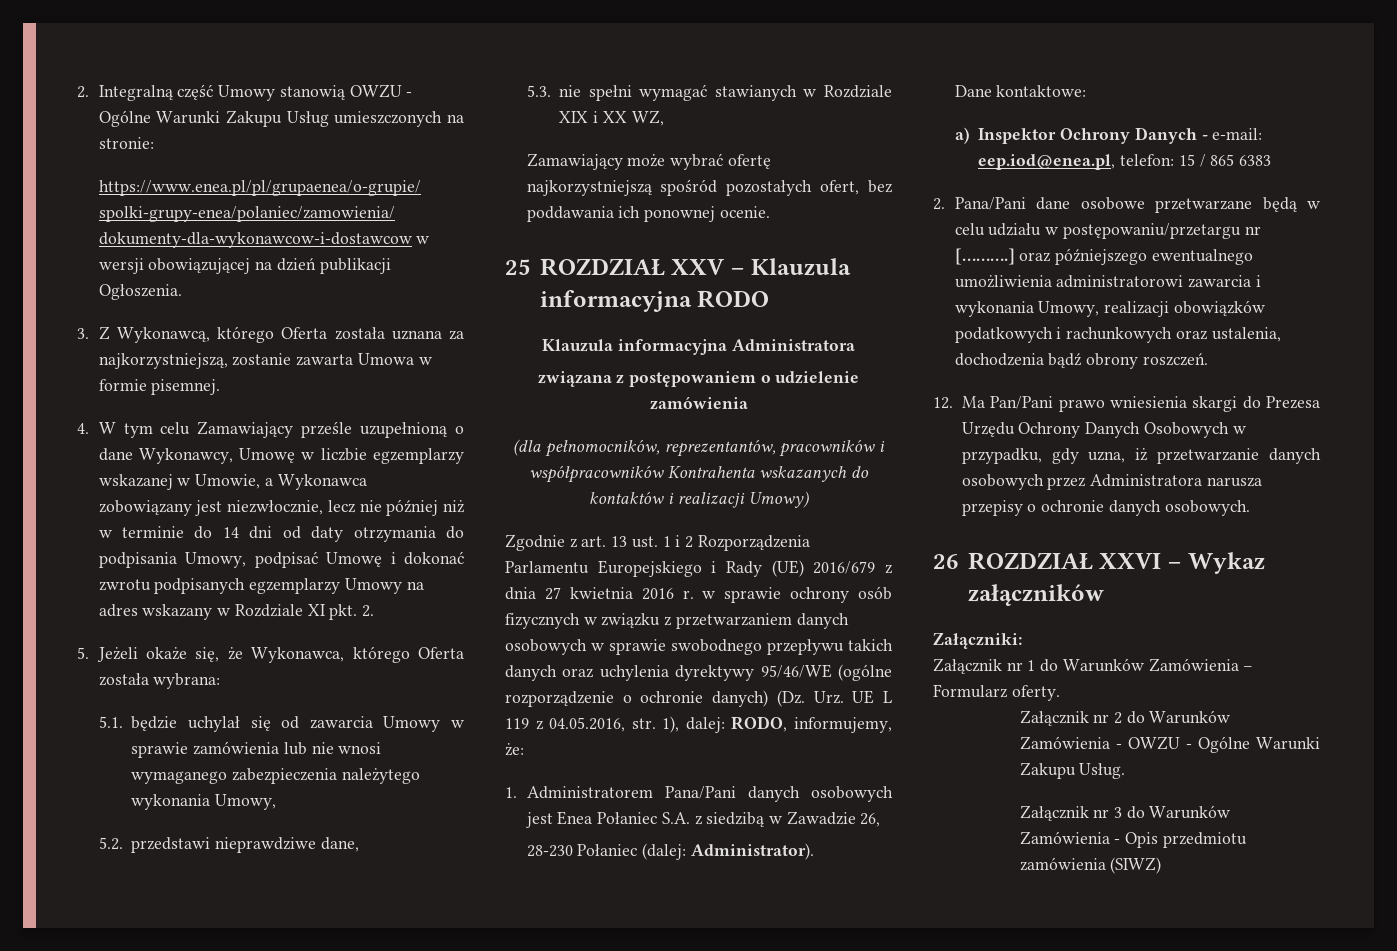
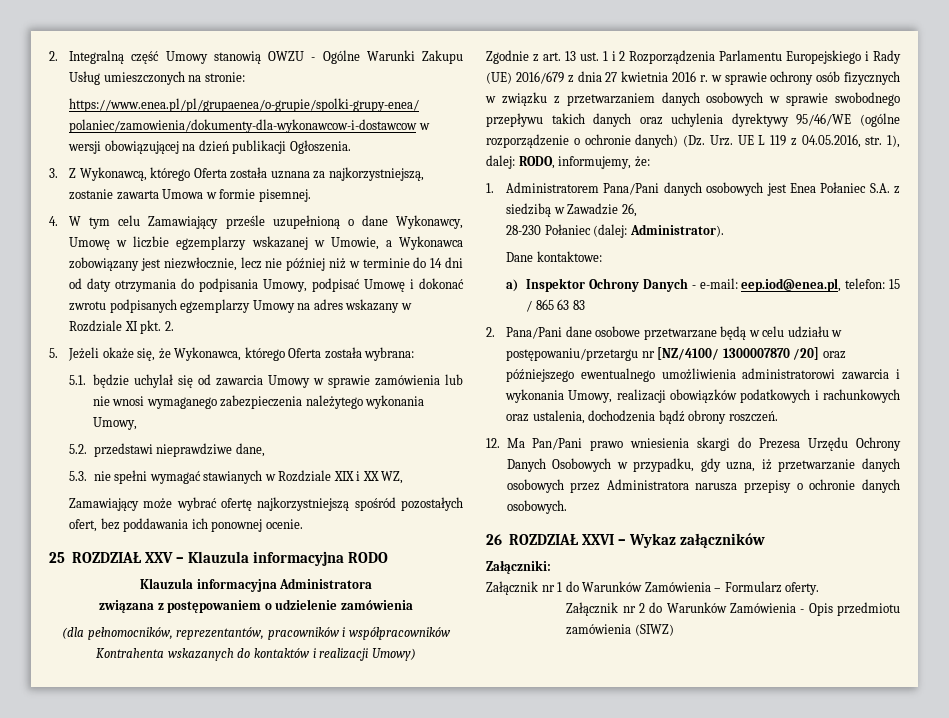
- a) Inspektor Ochrony Danych - e-mail: eep.iod@enea.pl, telefon: 15 / 865 6383
+ a) Inspektor Ochrony Danych - e-mail: eep.iod@enea.pl, telefon: 15 / 865 63 83
- 2. Pana/Pani dane osobowe przetwarzane będą w celu udziału w postępowaniu/przetargu nr [……….] oraz późniejszego ewentualnego umożliwienia administratorowi zawarcia i wykonania Umowy, realizacji obowiązków podatkowych i rachunkowych oraz ustalenia, dochodzenia bądź obrony roszczeń.
+ 2. Pana/Pani dane osobowe przetwarzane będą w celu udziału w postępowaniu/przetargu nr [NZ/4100/ 1300007870 /20] oraz późniejszego ewentualnego umożliwienia administratorowi zawarcia i wykonania Umowy, realizacji obowiązków podatkowych i rachunkowych oraz ustalenia, dochodzenia bądź obrony roszczeń.
- Załącznik nr 2 do Warunków Zamówienia - OWZU - Ogólne Warunki Zakupu Usług.
- Załącznik nr 3 do Warunków Zamówienia - Opis przedmiotu zamówienia (SIWZ)
+ Załącznik nr 2 do Warunków Zamówienia - Opis przedmiotu zamówienia (SIWZ)

